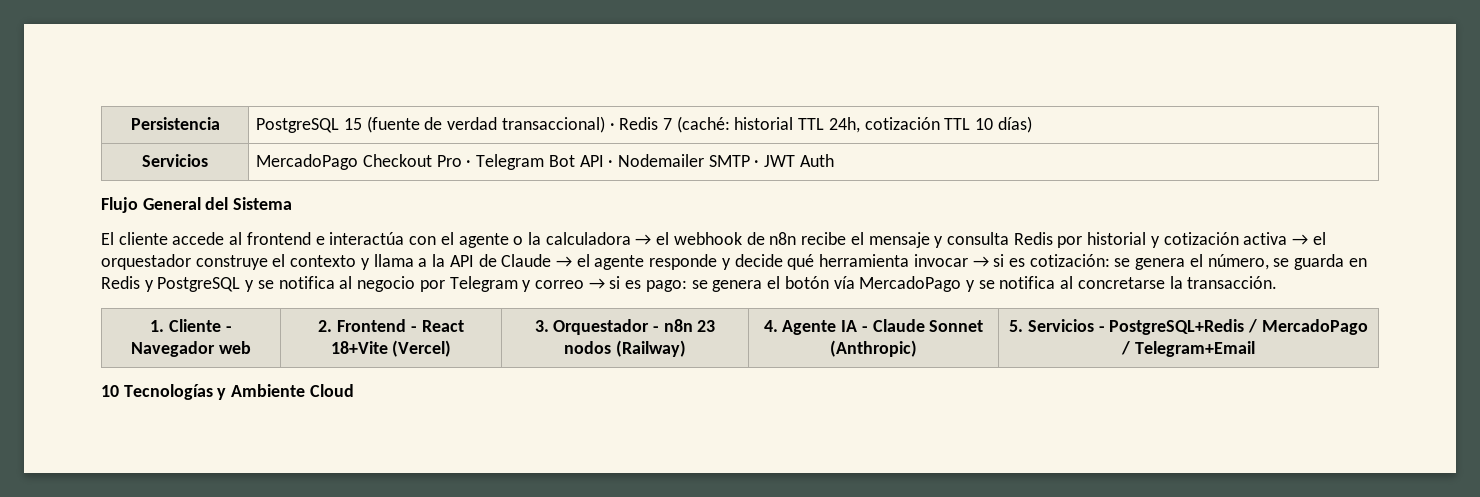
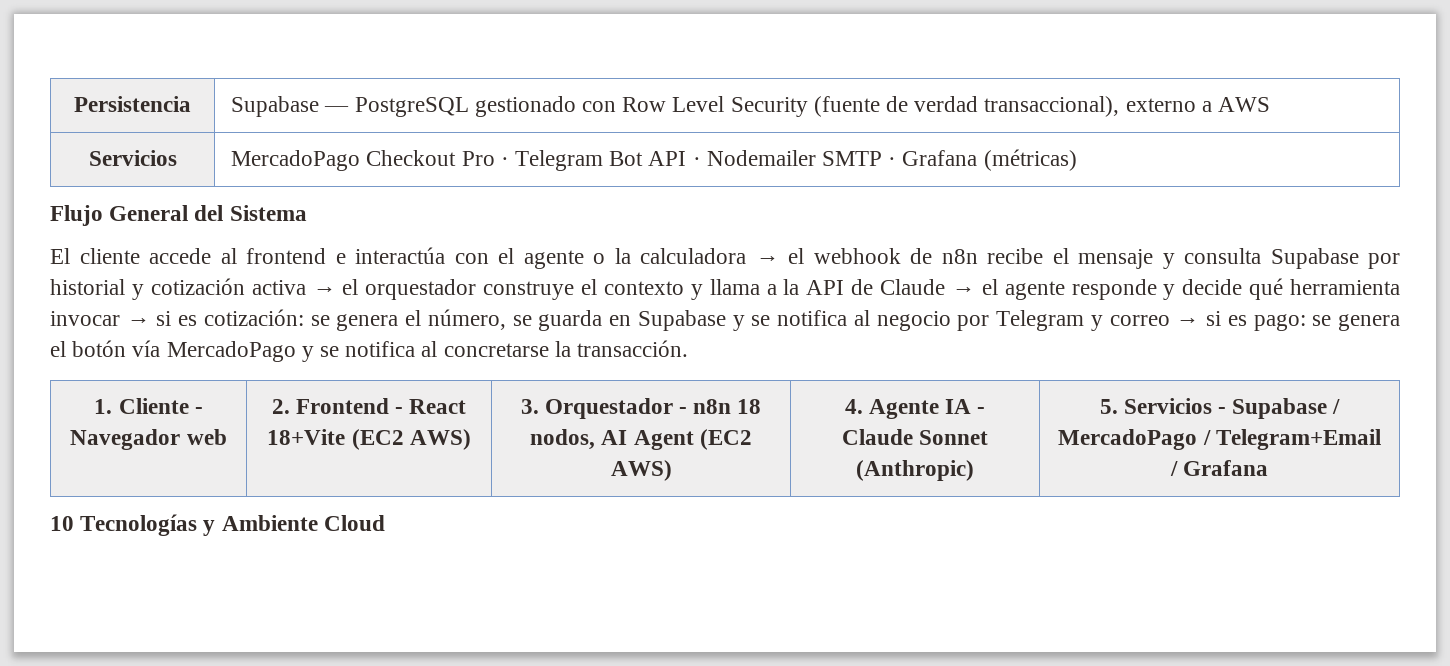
- Persistencia | PostgreSQL 15 (fuente de verdad transaccional) · Redis 7 (caché: historial TTL 24h, cotización TTL 10 días)
+ Persistencia | Supabase — PostgreSQL gestionado con Row Level Security (fuente de verdad transaccional), externo a AWS
- Servicios | MercadoPago Checkout Pro · Telegram Bot API · Nodemailer SMTP · JWT Auth
+ Servicios | MercadoPago Checkout Pro · Telegram Bot API · Nodemailer SMTP · Grafana (métricas)
- El cliente accede al frontend e interactúa con el agente o la calculadora → el webhook de n8n recibe el mensaje y consulta Redis por historial y cotización activa → el orquestador construye el contexto y llama a la API de Claude → el agente responde y decide qué herramienta invocar → si es cotización:
+ El cliente accede al frontend e interactúa con el agente o la calculadora → el webhook de n8n recibe el mensaje y consulta Supabase por historial y cotización activa → el orquestador construye el contexto y llama a la API de Claude → el agente responde y decide qué herramienta invocar → si es cotización:
- se genera el número, se guarda en Redis y PostgreSQL y se notifica al negocio por Telegram y correo → si es pago:
+ se genera el número, se guarda en Supabase y se notifica al negocio por Telegram y correo → si es pago:
- 1. Cliente - Navegador web | 2. Frontend - React 18+Vite (Vercel) | 3. Orquestador - n8n 23 nodos (Railway) | 4. Agente IA - Claude Sonnet (Anthropic) | 5. Servicios - PostgreSQL+Redis / MercadoPago / Telegram+Email
+ 1. Cliente - Navegador web | 2. Frontend - React 18+Vite (EC2 AWS) | 3. Orquestador - n8n 18 nodos, AI Agent (EC2 AWS) | 4. Agente IA - Claude Sonnet (Anthropic) | 5. Servicios - Supabase / MercadoPago / Telegram+Email / Grafana

